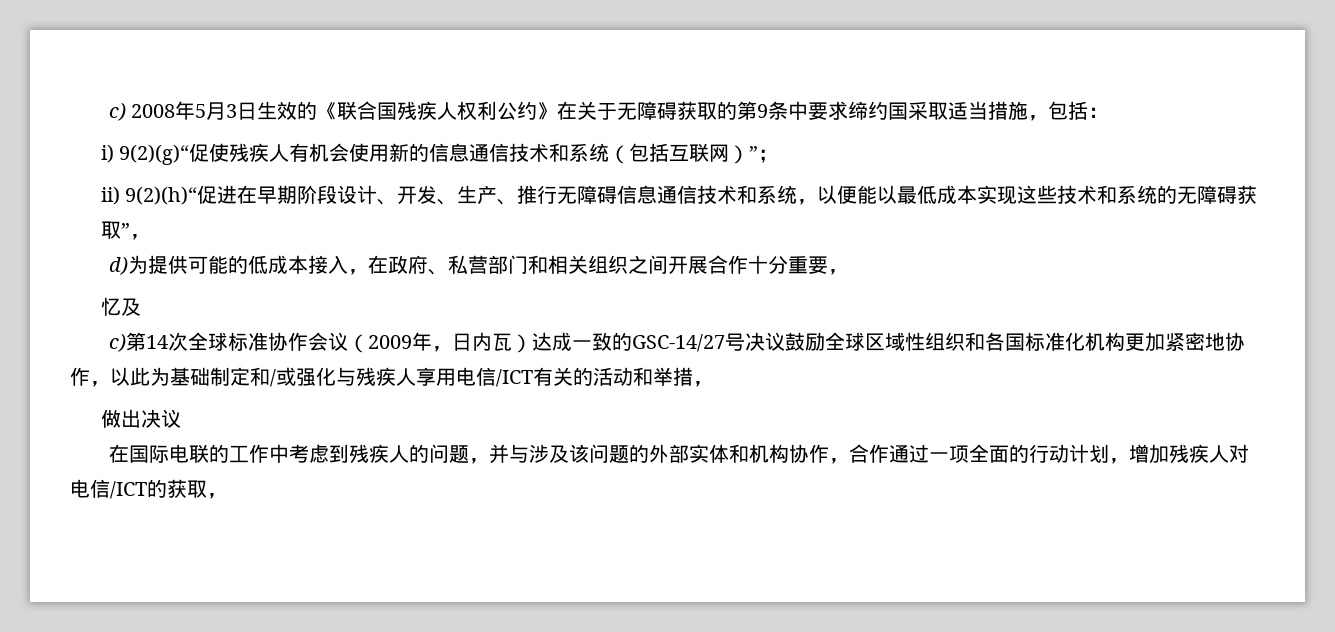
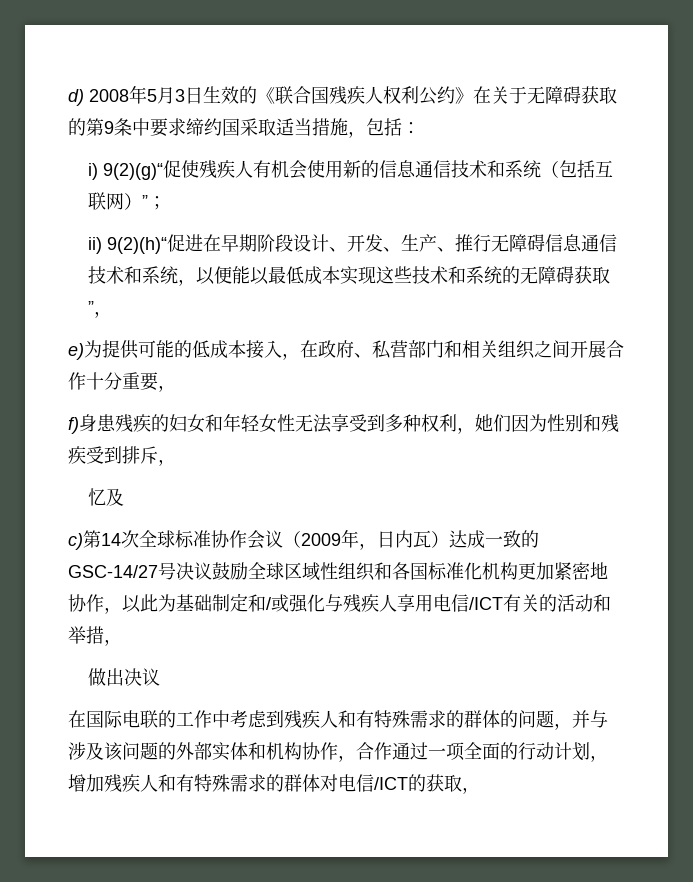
- c) 2008年5月3日生效的《联合国残疾人权利公约》在关于无障碍获取的第9条中要求缔约国采取适当措施，包括：
+ d) 2008年5月3日生效的《联合国残疾人权利公约》在关于无障碍获取的第9条中要求缔约国采取适当措施，包括：
- d)为提供可能的低成本接入，在政府、私营部门和相关组织之间开展合作十分重要，
+ e)为提供可能的低成本接入，在政府、私营部门和相关组织之间开展合作十分重要，
+ f)身患残疾的妇女和年轻女性无法享受到多种权利，她们因为性别和残疾受到排斥，
- 在国际电联的工作中考虑到残疾人的问题，并与涉及该问题的外部实体和机构协作，合作通过一项全面的行动计划，增加残疾人对电信/ICT的获取，
+ 在国际电联的工作中考虑到残疾人和有特殊需求的群体的问题，并与涉及该问题的外部实体和机构协作，合作通过一项全面的行动计划，增加残疾人和有特殊需求的群体对电信/ICT的获取，

